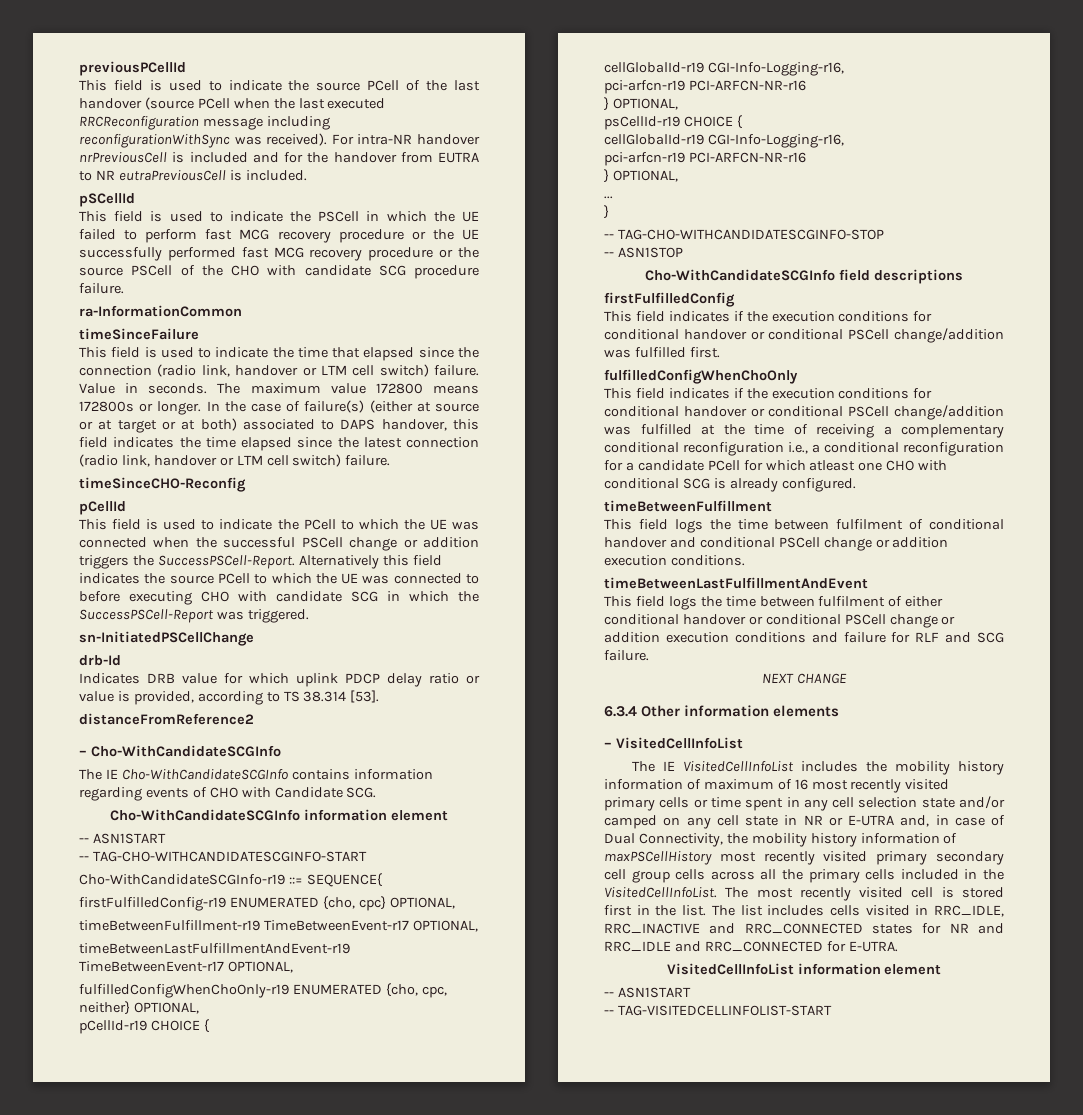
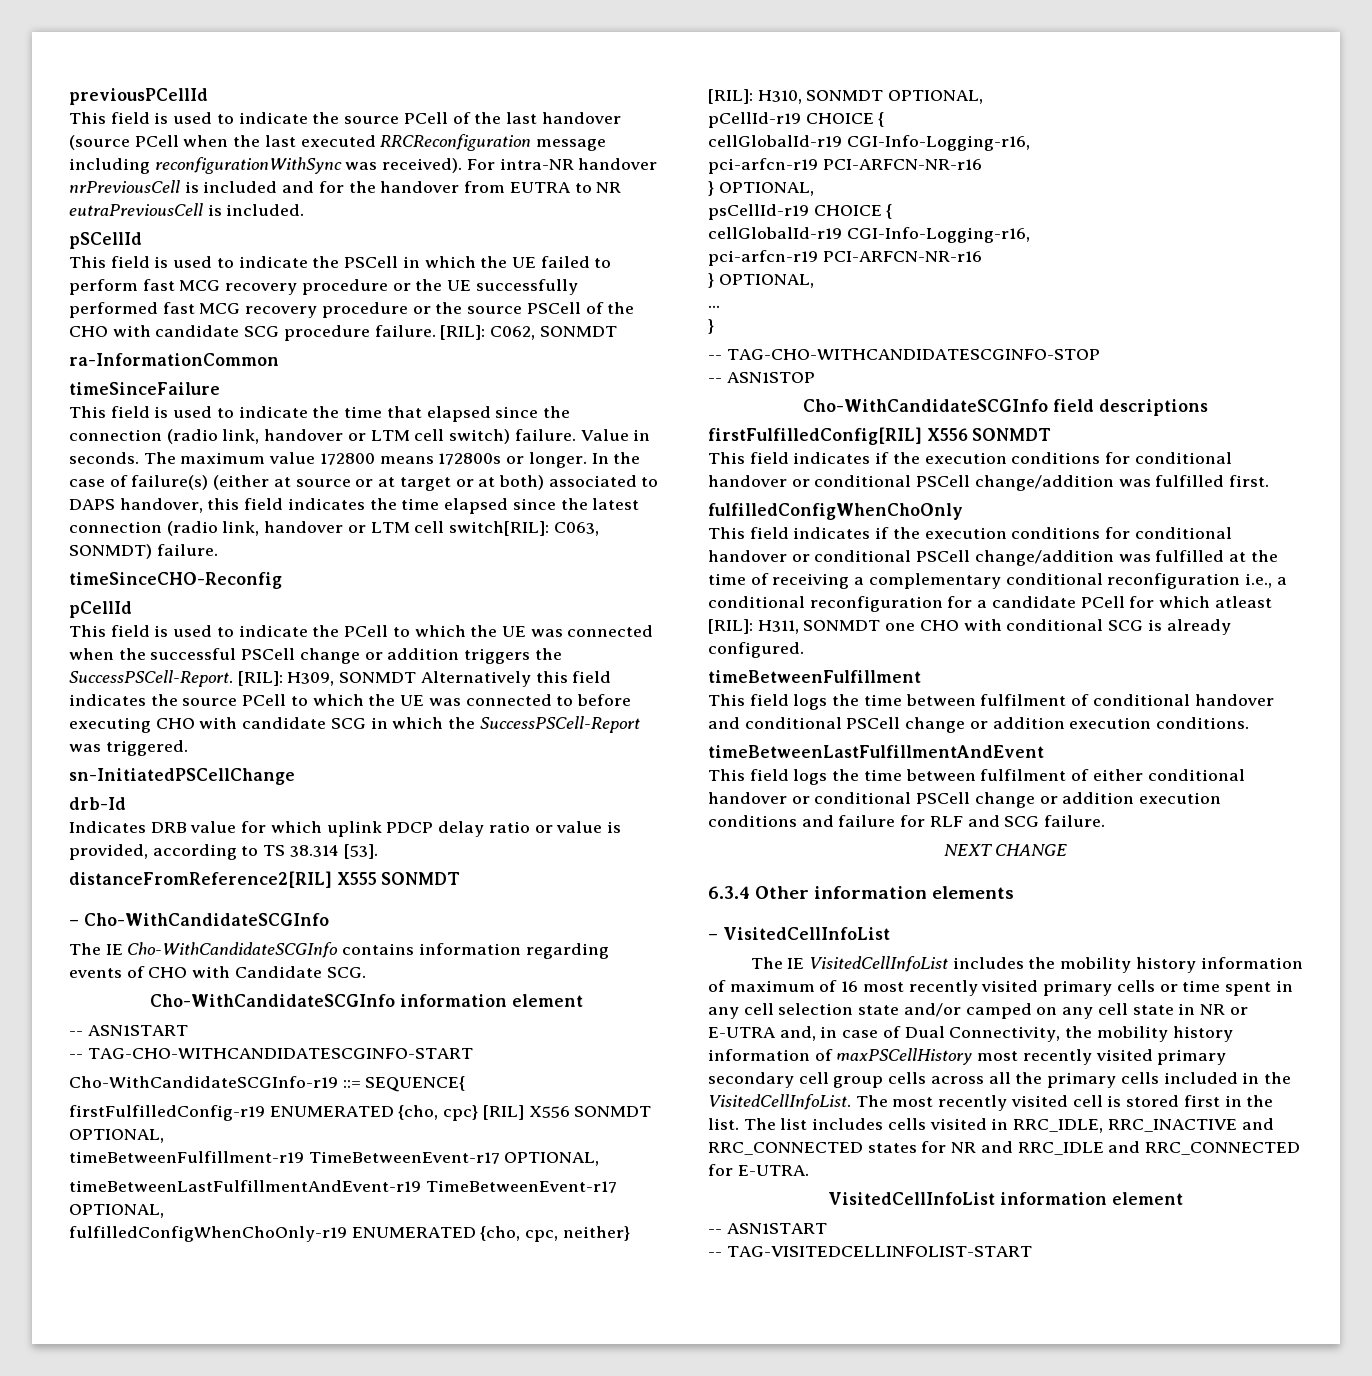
+ [RIL]: C062, SONMDT
- In the case of failure(s) (either at source or at target or at both) associated to DAPS handover, this field indicates the time elapsed since the latest connection (radio link, handover or LTM cell switch) failure.
+ In the case of failure(s) (either at source or at target or at both) associated to DAPS handover, this field indicates the time elapsed since the latest connection (radio link, handover or LTM cell switch[RIL]: C063, SONMDT) failure.
- Alternatively this field indicates the source PCell to which the UE was connected to before executing CHO with candidate SCG in which the SuccessPSCell-Report was triggered.
+ [RIL]: H309, SONMDT Alternatively this field indicates the source PCell to which the UE was connected to before executing CHO with candidate SCG in which the SuccessPSCell-Report was triggered.
- distanceFromReference2
+ distanceFromReference2[RIL] X555 SONMDT
- firstFulfilledConfig-r19 ENUMERATED {cho, cpc} OPTIONAL,
+ firstFulfilledConfig-r19 ENUMERATED {cho, cpc} [RIL] X556 SONMDT OPTIONAL,
- fulfilledConfigWhenChoOnly-r19 ENUMERATED {cho, cpc, neither} OPTIONAL,
+ fulfilledConfigWhenChoOnly-r19 ENUMERATED {cho, cpc, neither} [RIL]: H310, SONMDT OPTIONAL,
- firstFulfilledConfig
+ firstFulfilledConfig[RIL] X556 SONMDT
- This field indicates if the execution conditions for conditional handover or conditional PSCell change/addition was fulfilled at the time of receiving a complementary conditional reconfiguration i.e., a conditional reconfiguration for a candidate PCell for which atleast one CHO with conditional SCG is already configured.
+ This field indicates if the execution conditions for conditional handover or conditional PSCell change/addition was fulfilled at the time of receiving a complementary conditional reconfiguration i.e., a conditional reconfiguration for a candidate PCell for which atleast [RIL]: H311, SONMDT one CHO with conditional SCG is already configured.

